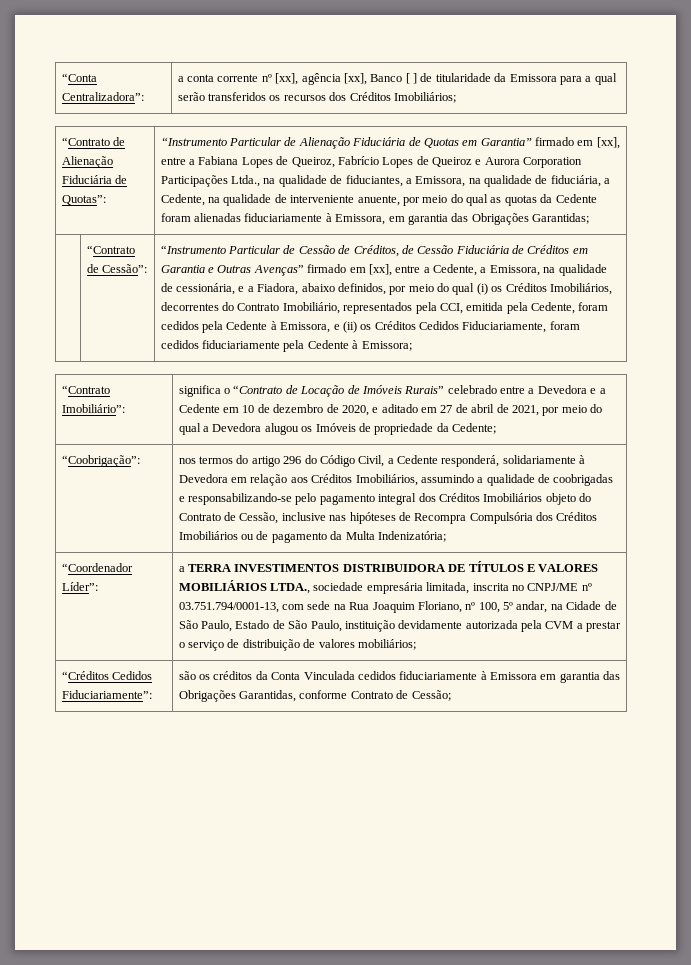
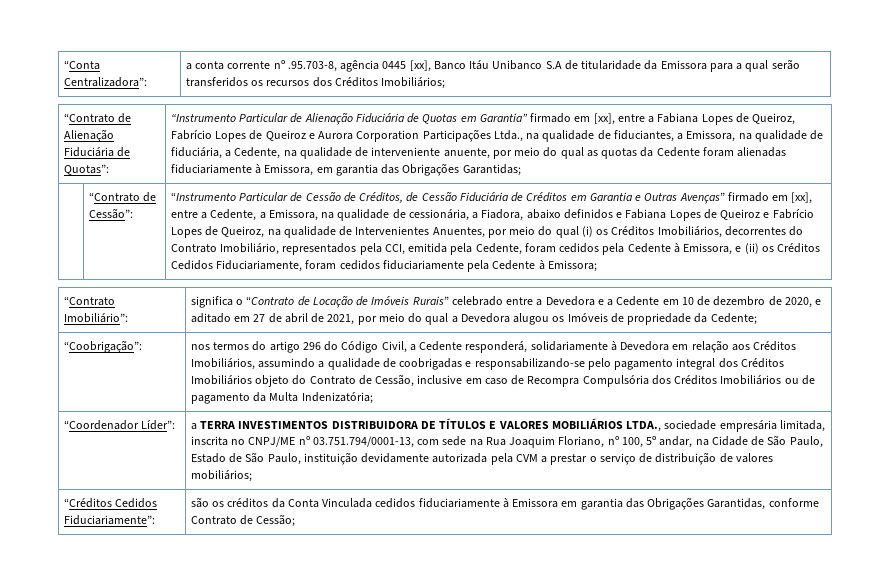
- “Conta Centralizadora”: | a conta corrente nº [xx], agência [xx], Banco [ ] de titularidade da Emissora para a qual serão transferidos os recursos dos Créditos Imobiliários;
+ “Conta Centralizadora”: | a conta corrente nº .95.703-8, agência 0445 [xx], Banco Itáu Unibanco S.A de titularidade da Emissora para a qual serão transferidos os recursos dos Créditos Imobiliários;
- “Instrumento Particular de Cessão de Créditos, de Cessão Fiduciária de Créditos em Garantia e Outras Avenças” firmado em [xx], entre a Cedente, a Emissora, na qualidade de cessionária, e a Fiadora, abaixo definidos, por meio do qual (i) os Créditos Imobiliários, decorrentes do Contrato Imobiliário, representados pela CCI, emitida pela Cedente, foram cedidos pela Cedente à Emissora, e (ii) os Créditos Cedidos Fiduciariamente, foram cedidos fiduciariamente pela Cedente à Emissora;
+ “Instrumento Particular de Cessão de Créditos, de Cessão Fiduciária de Créditos em Garantia e Outras Avenças” firmado em [xx], entre a Cedente, a Emissora, na qualidade de cessionária, a Fiadora, abaixo definidos e Fabiana Lopes de Queiroz e Fabrício Lopes de Queiroz, na qualidade de Intervenientes Anuentes, por meio do qual (i) os Créditos Imobiliários, decorrentes do Contrato Imobiliário, representados pela CCI, emitida pela Cedente, foram cedidos pela Cedente à Emissora, e (ii) os Créditos Cedidos Fiduciariamente, foram cedidos fiduciariamente pela Cedente à Emissora;
- nos termos do artigo 296 do Código Civil, a Cedente responderá, solidariamente à Devedora em relação aos Créditos Imobiliários, assumindo a qualidade de coobrigadas e responsabilizando-se pelo pagamento integral dos Créditos Imobiliários objeto do Contrato de Cessão, inclusive nas hipóteses de Recompra Compulsória dos Créditos Imobiliários ou de pagamento da Multa Indenizatória;
+ nos termos do artigo 296 do Código Civil, a Cedente responderá, solidariamente à Devedora em relação aos Créditos Imobiliários, assumindo a qualidade de coobrigadas e responsabilizando-se pelo pagamento integral dos Créditos Imobiliários objeto do Contrato de Cessão, inclusive em caso de Recompra Compulsória dos Créditos Imobiliários ou de pagamento da Multa Indenizatória;

